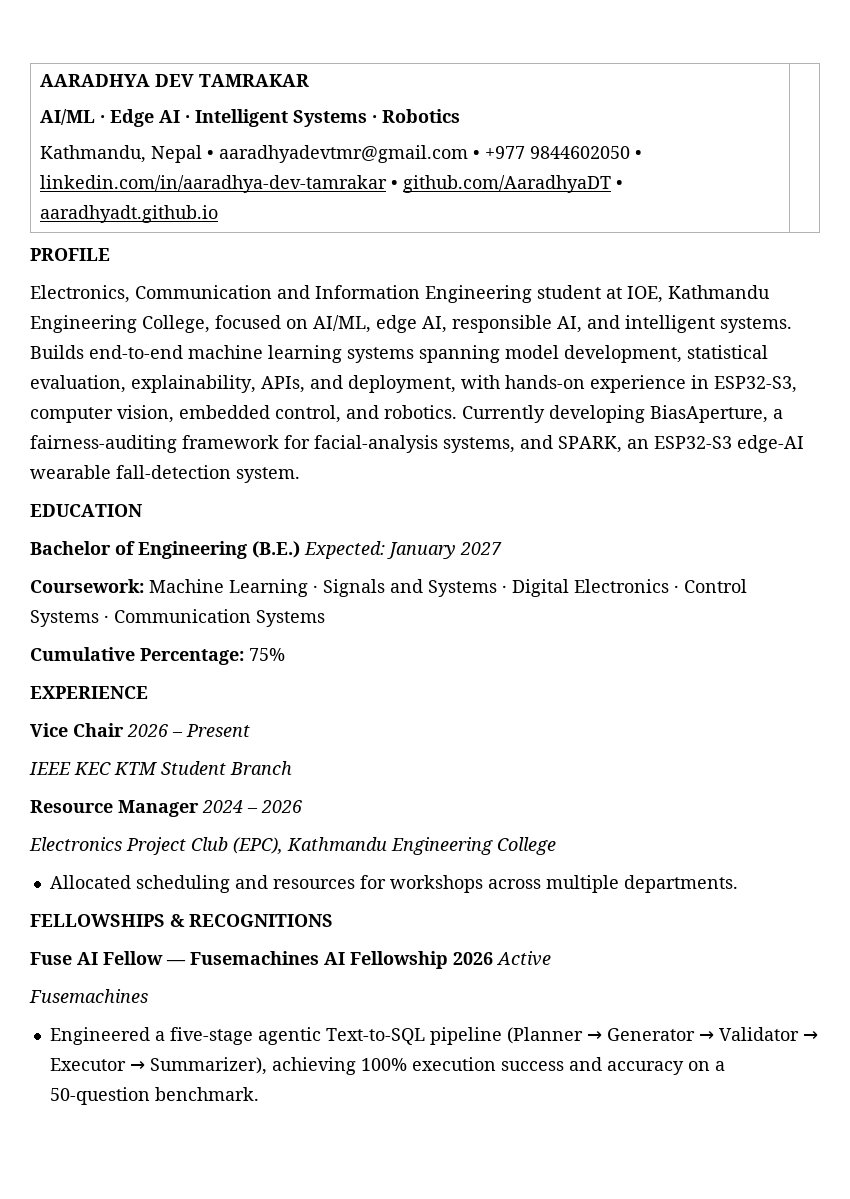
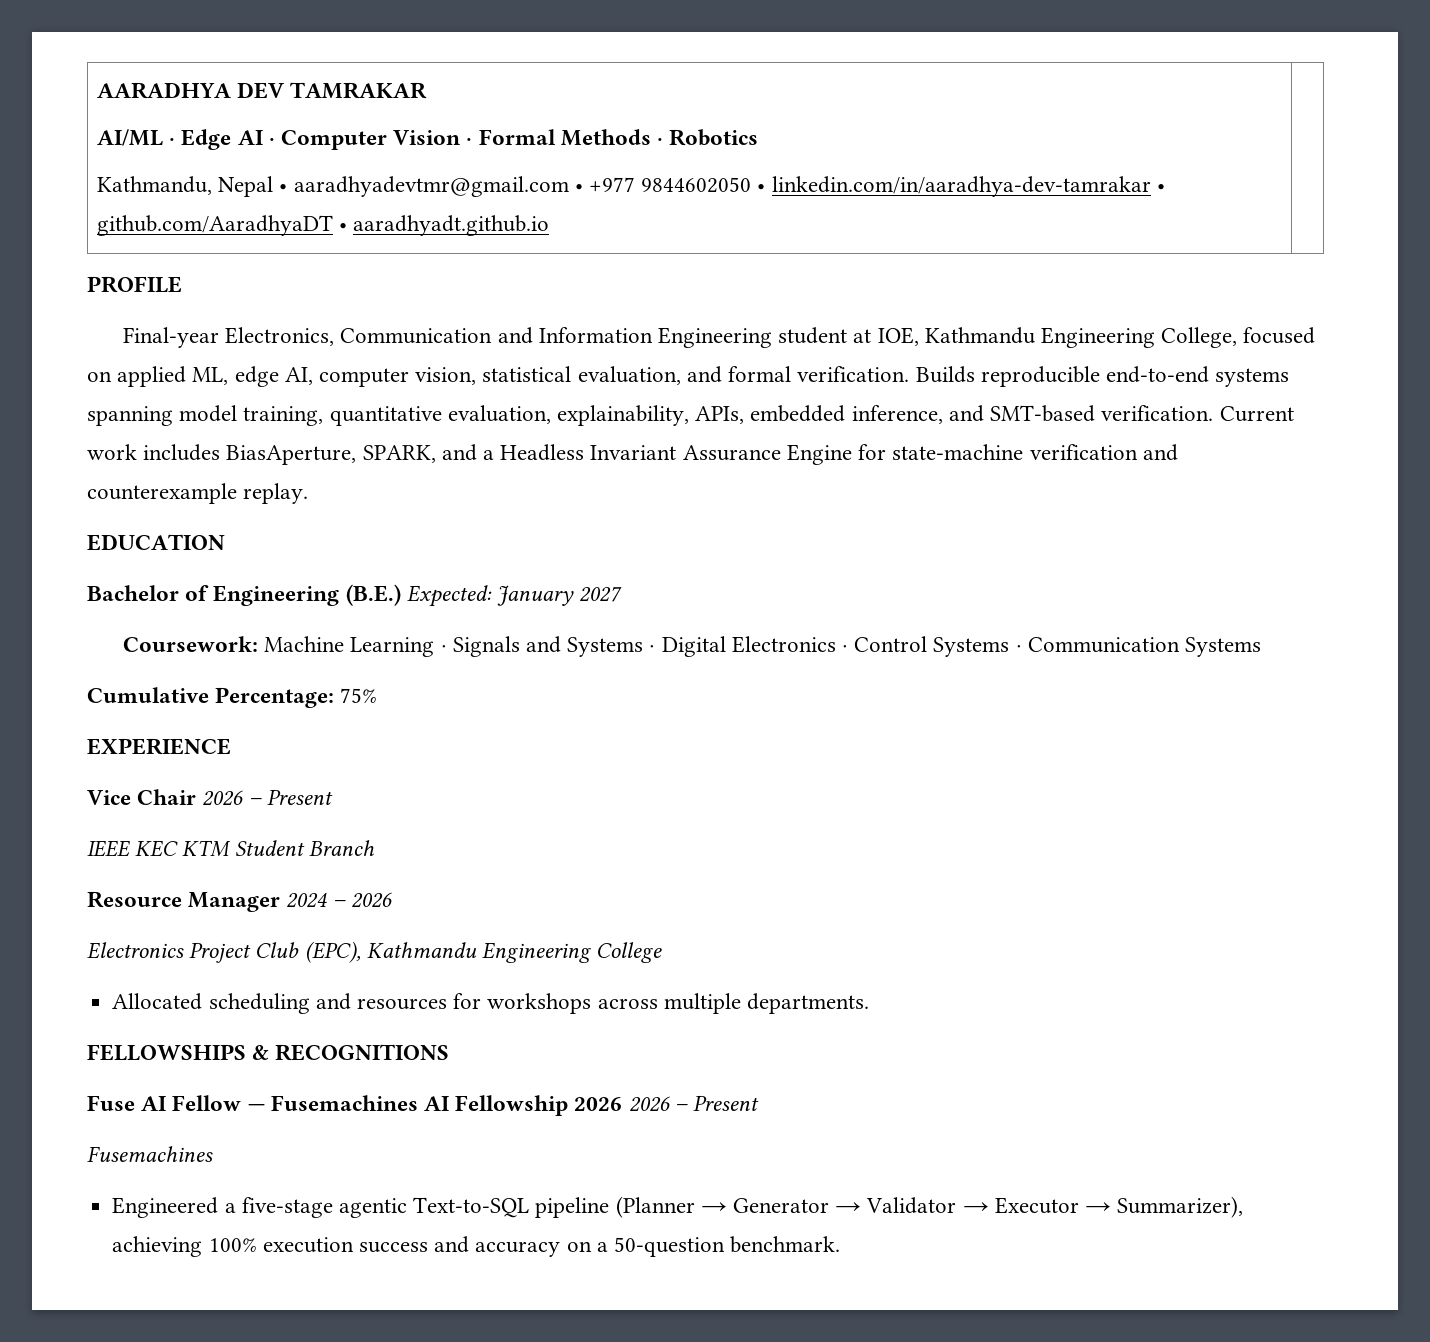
  AARADHYA DEV TAMRAKAR
- AI/ML · Edge AI · Intelligent Systems · Robotics
+ AI/ML · Edge AI · Computer Vision · Formal Methods · Robotics
- Electronics, Communication and Information Engineering student at IOE, Kathmandu Engineering College, focused on AI/ML, edge AI, responsible AI, and intelligent systems. Builds end-to-end machine learning systems spanning model development, statistical evaluation, explainability, APIs, and deployment, with hands-on experience in ESP32-S3, computer vision, embedded control, and robotics. Currently developing BiasAperture, a fairness-auditing framework for facial-analysis systems, and SPARK, an ESP32-S3 edge-AI wearable fall-detection system.
+ Final-year Electronics, Communication and Information Engineering student at IOE, Kathmandu Engineering College, focused on applied ML, edge AI, computer vision, statistical evaluation, and formal verification. Builds reproducible end-to-end systems spanning model training, quantitative evaluation, explainability, APIs, embedded inference, and SMT-based verification. Current work includes BiasAperture, SPARK, and a Headless Invariant Assurance Engine for state-machine verification and counterexample replay.
- Fuse AI Fellow — Fusemachines AI Fellowship 2026 Active
+ Fuse AI Fellow — Fusemachines AI Fellowship 2026 2026 – Present

